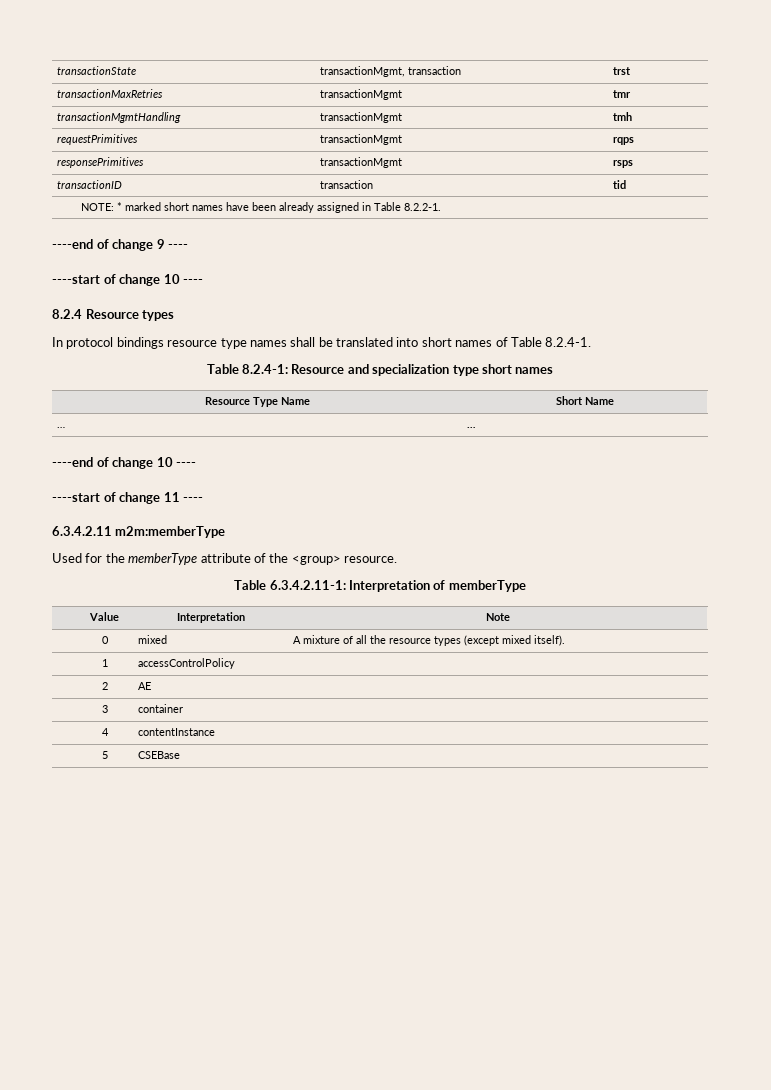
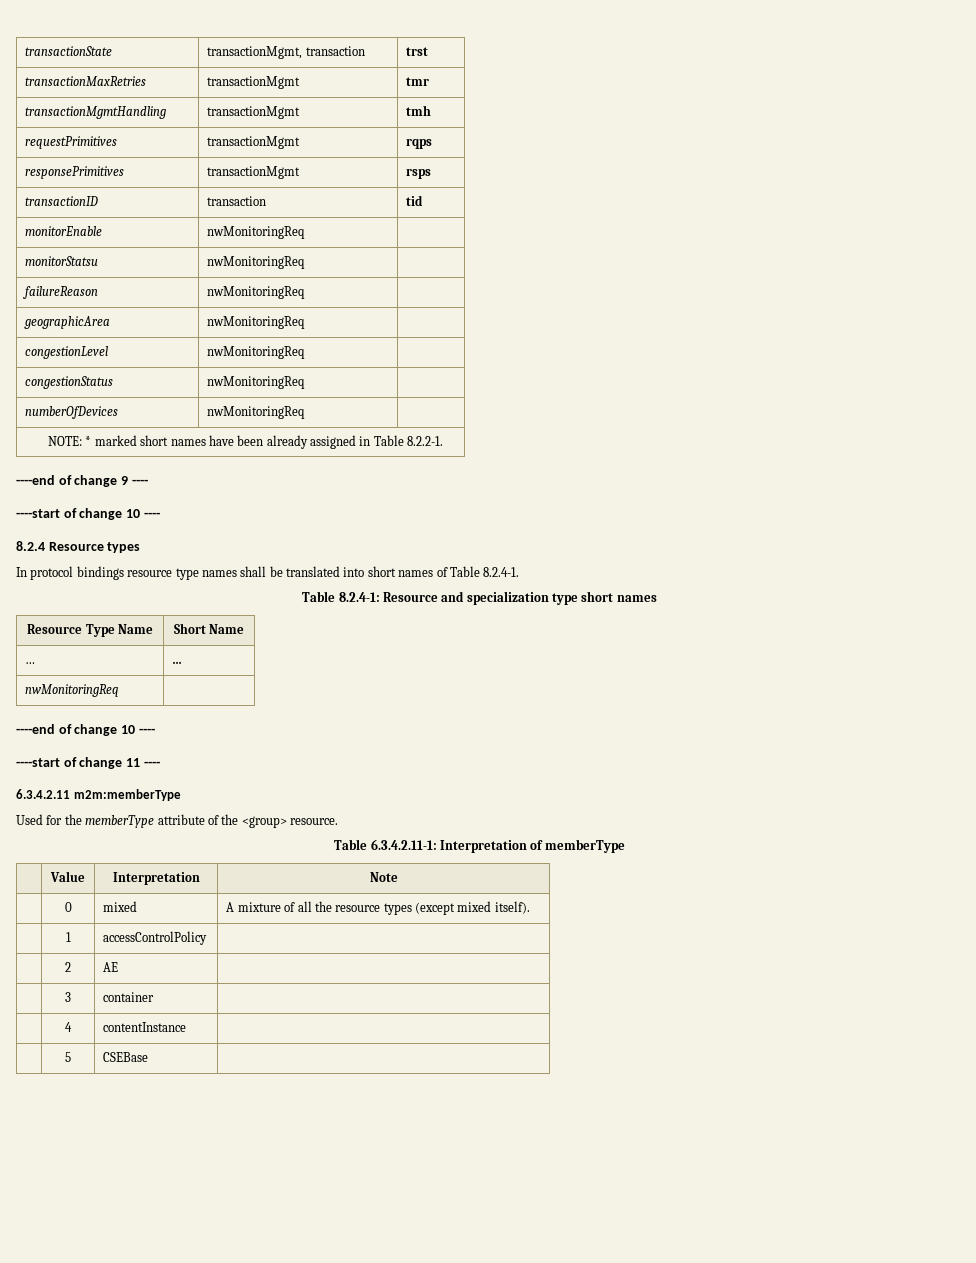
+ monitorEnable | nwMonitoringReq |
+ monitorStatsu | nwMonitoringReq |
+ failureReason | nwMonitoringReq |
+ geographicArea | nwMonitoringReq |
+ congestionLevel | nwMonitoringReq |
+ congestionStatus | nwMonitoringReq |
+ numberOfDevices | nwMonitoringReq |
  … | …
+ nwMonitoringReq |

